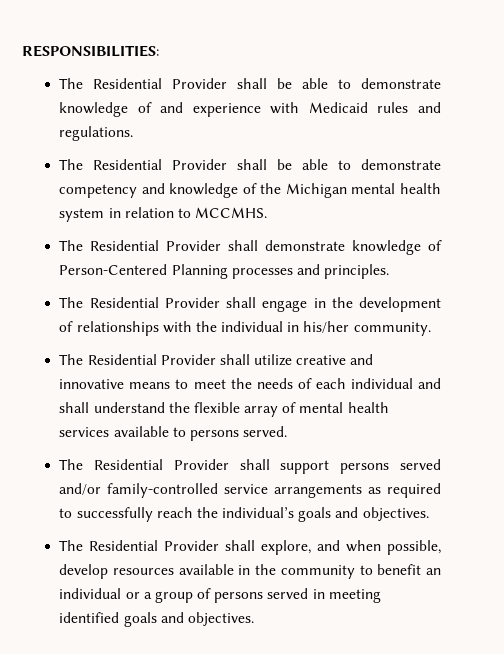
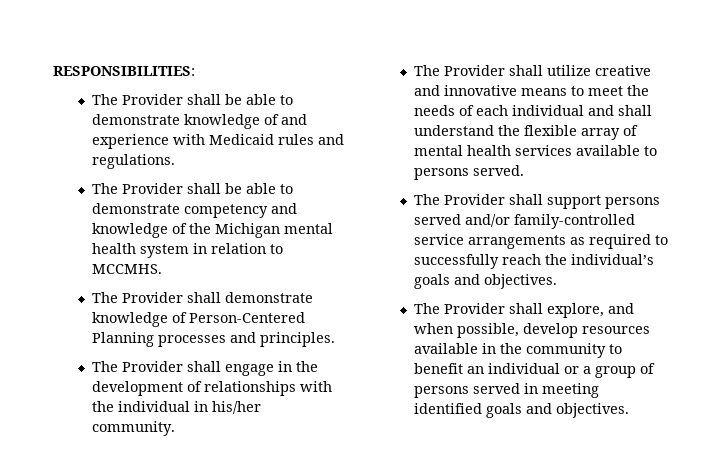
- The Residential Provider shall be able to demonstrate knowledge of and experience with Medicaid rules and regulations.
+ The Provider shall be able to demonstrate knowledge of and experience with Medicaid rules and regulations.
- The Residential Provider shall be able to demonstrate competency and knowledge of the Michigan mental health system in relation to MCCMHS.
+ The Provider shall be able to demonstrate competency and knowledge of the Michigan mental health system in relation to MCCMHS.
- The Residential Provider shall demonstrate knowledge of Person-Centered Planning processes and principles.
+ The Provider shall demonstrate knowledge of Person-Centered Planning processes and principles.
- The Residential Provider shall engage in the development of relationships with the individual in his/her community.
+ The Provider shall engage in the development of relationships with the individual in his/her community.
- The Residential Provider shall utilize creative and innovative means to meet the needs of each individual and shall understand the flexible array of mental health services available to persons served.
+ The Provider shall utilize creative and innovative means to meet the needs of each individual and shall understand the flexible array of mental health services available to persons served.
- The Residential Provider shall support persons served and/or family-controlled service arrangements as required to successfully reach the individual’s goals and objectives.
+ The Provider shall support persons served and/or family-controlled service arrangements as required to successfully reach the individual’s goals and objectives.
- The Residential Provider shall explore, and when possible, develop resources available in the community to benefit an individual or a group of persons served in meeting identified goals and objectives.
+ The Provider shall explore, and when possible, develop resources available in the community to benefit an individual or a group of persons served in meeting identified goals and objectives.

